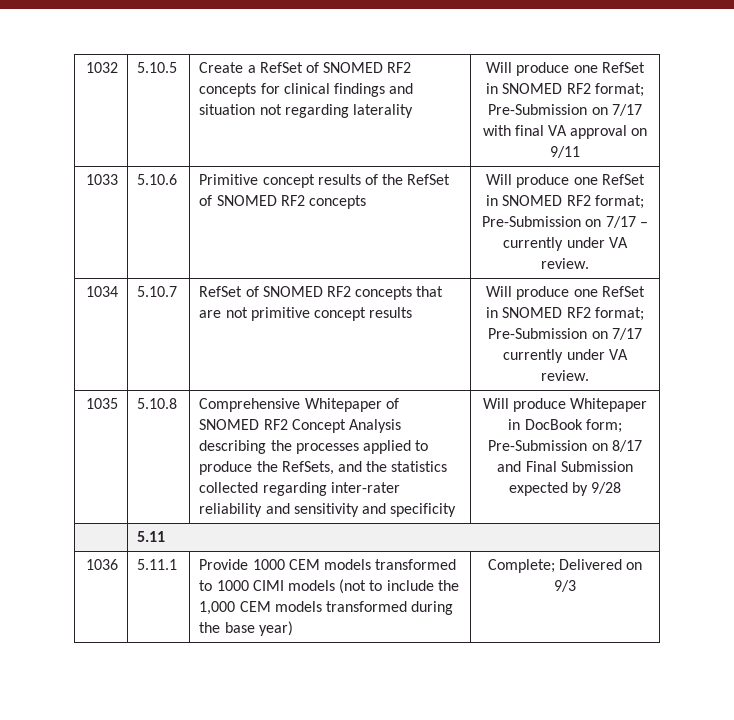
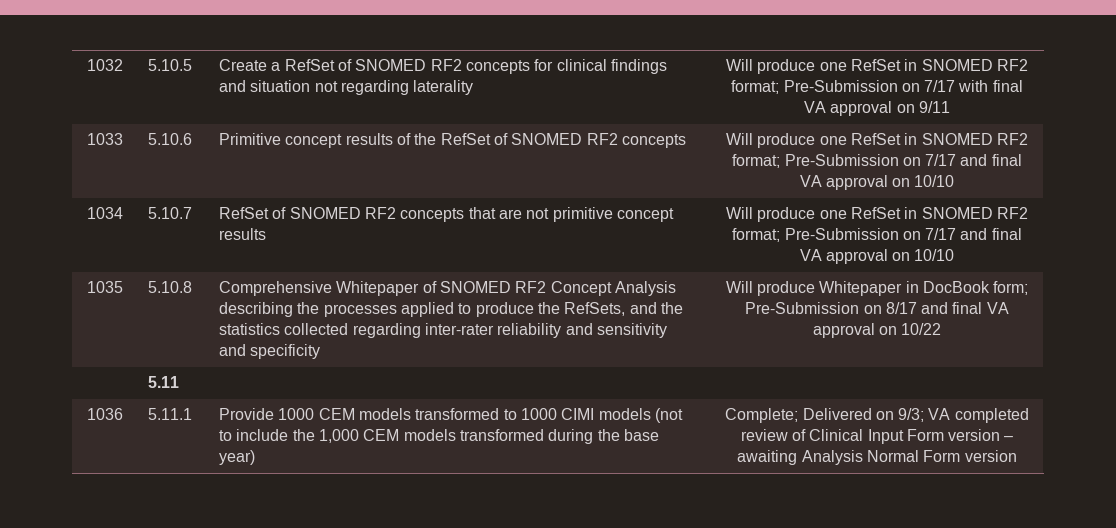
- 1033 | 5.10.6 | Primitive concept results of the RefSet of SNOMED RF2 concepts | Will produce one RefSet in SNOMED RF2 format; Pre-Submission on 7/17 – currently under VA review.
+ 1033 | 5.10.6 | Primitive concept results of the RefSet of SNOMED RF2 concepts | Will produce one RefSet in SNOMED RF2 format; Pre-Submission on 7/17 and final VA approval on 10/10
- 1034 | 5.10.7 | RefSet of SNOMED RF2 concepts that are not primitive concept results | Will produce one RefSet in SNOMED RF2 format; Pre-Submission on 7/17 currently under VA review.
+ 1034 | 5.10.7 | RefSet of SNOMED RF2 concepts that are not primitive concept results | Will produce one RefSet in SNOMED RF2 format; Pre-Submission on 7/17 and final VA approval on 10/10
- Will produce Whitepaper in DocBook form; Pre-Submission on 8/17 and Final Submission expected by 9/28
+ Will produce Whitepaper in DocBook form; Pre-Submission on 8/17 and final VA approval on 10/22
- Complete; Delivered on 9/3
+ Complete; Delivered on 9/3; VA completed review of Clinical Input Form version – awaiting Analysis Normal Form version

